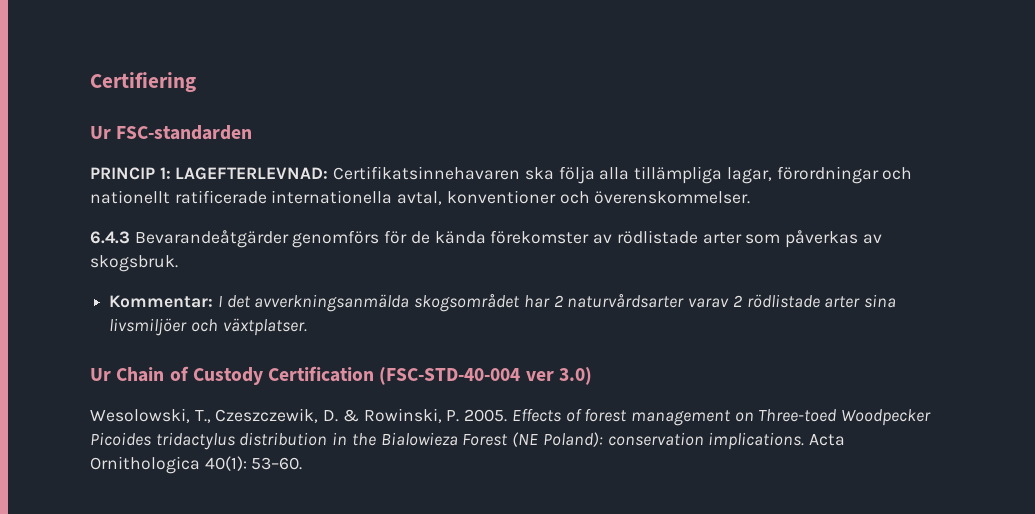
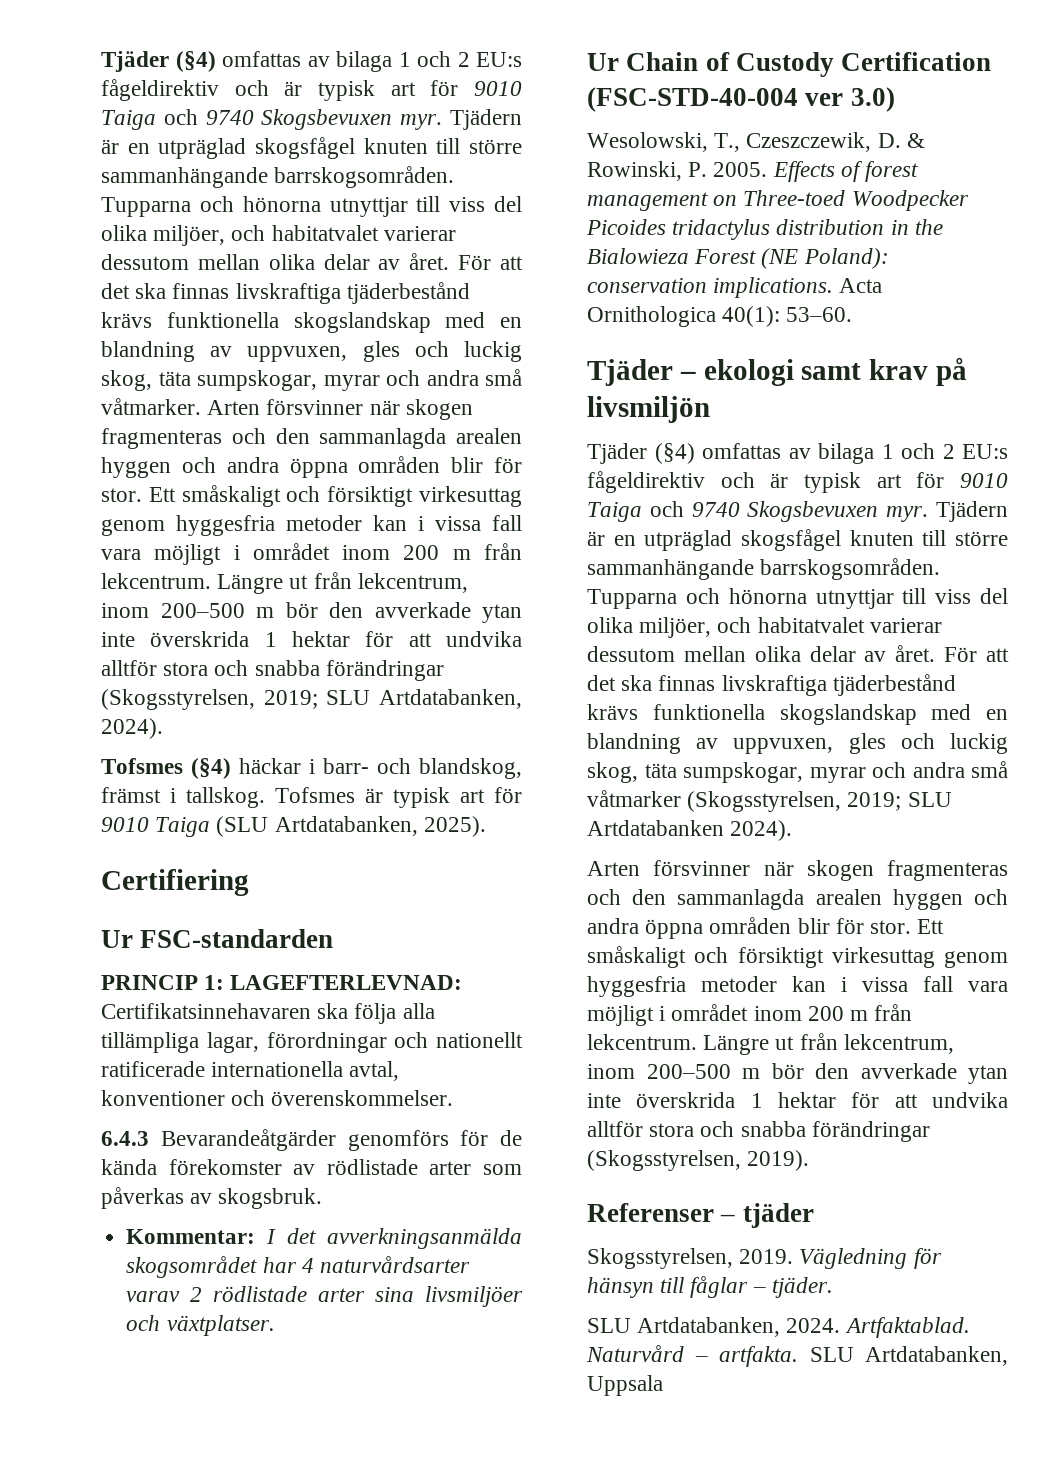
+ Tjäder (§4) omfattas av bilaga 1 och 2 EU:s fågeldirektiv och är typisk art för 9010 Taiga och 9740 Skogsbevuxen myr. Tjädern är en utpräglad skogsfågel knuten till större sammanhängande barrskogsområden. Tupparna och hönorna utnyttjar till viss del olika miljöer, och habitatvalet varierar dessutom mellan olika delar av året. För att det ska finnas livskraftiga tjäderbestånd krävs funktionella skogslandskap med en blandning av uppvuxen, gles och luckig skog, täta sumpskogar, myrar och andra små våtmarker. Arten försvinner när skogen fragmenteras och den sammanlagda arealen hyggen och andra öppna områden blir för stor. Ett småskaligt och försiktigt virkesuttag genom hyggesfria metoder kan i vissa fall vara möjligt i området inom 200 m från lekcentrum. Längre ut från lekcentrum, inom 200–500 m bör den avverkade ytan inte överskrida 1 hektar för att undvika alltför stora och snabba förändringar (Skogsstyrelsen, 2019; SLU Artdatabanken, 2024).
+ Tofsmes (§4) häckar i barr- och blandskog, främst i tallskog. Tofsmes är typisk art för 9010 Taiga (SLU Artdatabanken, 2025).
- Kommentar: I det avverkningsanmälda skogsområdet har 2 naturvårdsarter varav 2 rödlistade arter sina livsmiljöer och växtplatser.
+ Kommentar: I det avverkningsanmälda skogsområdet har 4 naturvårdsarter varav 2 rödlistade arter sina livsmiljöer och växtplatser.
+ Tjäder – ekologi samt krav på livsmiljön
+ Tjäder (§4) omfattas av bilaga 1 och 2 EU:s fågeldirektiv och är typisk art för 9010 Taiga och 9740 Skogsbevuxen myr. Tjädern är en utpräglad skogsfågel knuten till större sammanhängande barrskogsområden. Tupparna och hönorna utnyttjar till viss del olika miljöer, och habitatvalet varierar dessutom mellan olika delar av året. För att det ska finnas livskraftiga tjäderbestånd krävs funktionella skogslandskap med en blandning av uppvuxen, gles och luckig skog, täta sumpskogar, myrar och andra små våtmarker (Skogsstyrelsen, 2019; SLU Artdatabanken 2024).
+ Arten försvinner när skogen fragmenteras och den sammanlagda arealen hyggen och andra öppna områden blir för stor. Ett småskaligt och försiktigt virkesuttag genom hyggesfria metoder kan i vissa fall vara möjligt i området inom 200 m från lekcentrum. Längre ut från lekcentrum, inom 200–500 m bör den avverkade ytan inte överskrida 1 hektar för att undvika alltför stora och snabba förändringar (Skogsstyrelsen, 2019).
+ Referenser – tjäder
+ Skogsstyrelsen, 2019. Vägledning för hänsyn till fåglar – tjäder.
+ SLU Artdatabanken, 2024. Artfaktablad. Naturvård – artfakta. SLU Artdatabanken, Uppsala

